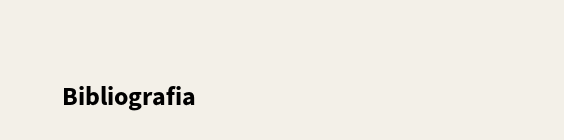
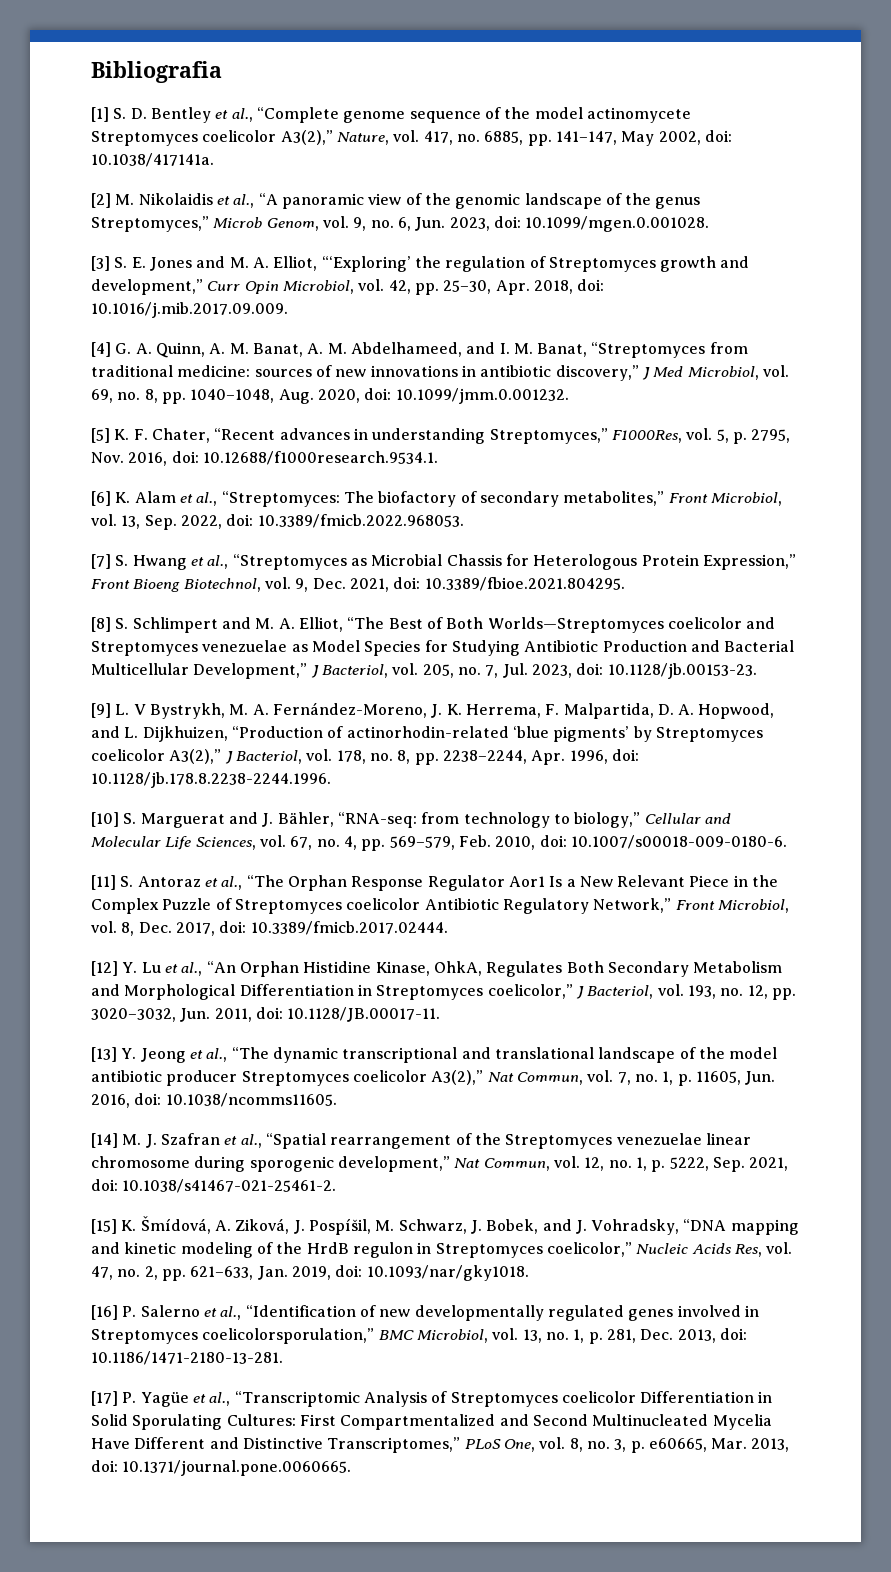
+ [1] S. D. Bentley et al., “Complete genome sequence of the model actinomycete Streptomyces coelicolor A3(2),” Nature, vol. 417, no. 6885, pp. 141–147, May 2002, doi: 10.1038/417141a.
+ [2] M. Nikolaidis et al., “A panoramic view of the genomic landscape of the genus Streptomyces,” Microb Genom, vol. 9, no. 6, Jun. 2023, doi: 10.1099/mgen.0.001028.
+ [3] S. E. Jones and M. A. Elliot, “‘Exploring’ the regulation of Streptomyces growth and development,” Curr Opin Microbiol, vol. 42, pp. 25–30, Apr. 2018, doi: 10.1016/j.mib.2017.09.009.
+ [4] G. A. Quinn, A. M. Banat, A. M. Abdelhameed, and I. M. Banat, “Streptomyces from traditional medicine: sources of new innovations in antibiotic discovery,” J Med Microbiol, vol. 69, no. 8, pp. 1040–1048, Aug. 2020, doi: 10.1099/jmm.0.001232.
+ [5] K. F. Chater, “Recent advances in understanding Streptomyces,” F1000Res, vol. 5, p. 2795, Nov. 2016, doi: 10.12688/f1000research.9534.1.
+ [6] K. Alam et al., “Streptomyces: The biofactory of secondary metabolites,” Front Microbiol, vol. 13, Sep. 2022, doi: 10.3389/fmicb.2022.968053.
+ [7] S. Hwang et al., “Streptomyces as Microbial Chassis for Heterologous Protein Expression,” Front Bioeng Biotechnol, vol. 9, Dec. 2021, doi: 10.3389/fbioe.2021.804295.
+ [8] S. Schlimpert and M. A. Elliot, “The Best of Both Worlds—Streptomyces coelicolor and Streptomyces venezuelae as Model Species for Studying Antibiotic Production and Bacterial Multicellular Development,” J Bacteriol, vol. 205, no. 7, Jul. 2023, doi: 10.1128/jb.00153-23.
+ [9] L. V Bystrykh, M. A. Fernández-Moreno, J. K. Herrema, F. Malpartida, D. A. Hopwood, and L. Dijkhuizen, “Production of actinorhodin-related ‘blue pigments’ by Streptomyces coelicolor A3(2),” J Bacteriol, vol. 178, no. 8, pp. 2238–2244, Apr. 1996, doi: 10.1128/jb.178.8.2238-2244.1996.
+ [10] S. Marguerat and J. Bähler, “RNA-seq: from technology to biology,” Cellular and Molecular Life Sciences, vol. 67, no. 4, pp. 569–579, Feb. 2010, doi: 10.1007/s00018-009-0180-6.
+ [11] S. Antoraz et al., “The Orphan Response Regulator Aor1 Is a New Relevant Piece in the Complex Puzzle of Streptomyces coelicolor Antibiotic Regulatory Network,” Front Microbiol, vol. 8, Dec. 2017, doi: 10.3389/fmicb.2017.02444.
+ [12] Y. Lu et al., “An Orphan Histidine Kinase, OhkA, Regulates Both Secondary Metabolism and Morphological Differentiation in Streptomyces coelicolor,” J Bacteriol, vol. 193, no. 12, pp. 3020–3032, Jun. 2011, doi: 10.1128/JB.00017-11.
+ [13] Y. Jeong et al., “The dynamic transcriptional and translational landscape of the model antibiotic producer Streptomyces coelicolor A3(2),” Nat Commun, vol. 7, no. 1, p. 11605, Jun. 2016, doi: 10.1038/ncomms11605.
+ [14] M. J. Szafran et al., “Spatial rearrangement of the Streptomyces venezuelae linear chromosome during sporogenic development,” Nat Commun, vol. 12, no. 1, p. 5222, Sep. 2021, doi: 10.1038/s41467-021-25461-2.
+ [15] K. Šmídová, A. Ziková, J. Pospíšil, M. Schwarz, J. Bobek, and J. Vohradsky, “DNA mapping and kinetic modeling of the HrdB regulon in Streptomyces coelicolor,” Nucleic Acids Res, vol. 47, no. 2, pp. 621–633, Jan. 2019, doi: 10.1093/nar/gky1018.
+ [16] P. Salerno et al., “Identification of new developmentally regulated genes involved in Streptomyces coelicolorsporulation,” BMC Microbiol, vol. 13, no. 1, p. 281, Dec. 2013, doi: 10.1186/1471-2180-13-281.
+ [17] P. Yagüe et al., “Transcriptomic Analysis of Streptomyces coelicolor Differentiation in Solid Sporulating Cultures: First Compartmentalized and Second Multinucleated Mycelia Have Different and Distinctive Transcriptomes,” PLoS One, vol. 8, no. 3, p. e60665, Mar. 2013, doi: 10.1371/journal.pone.0060665.

